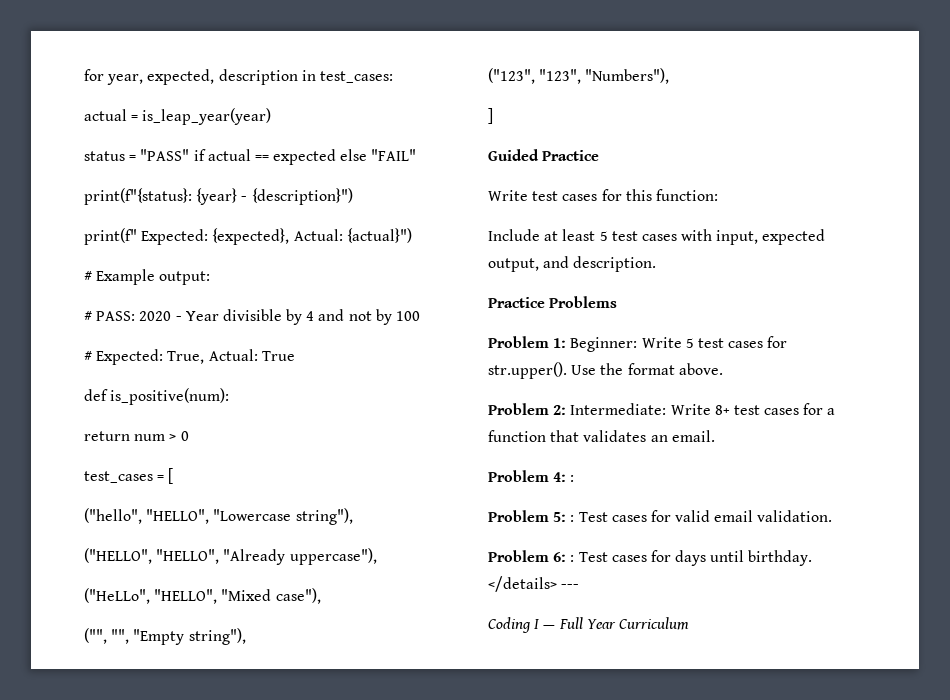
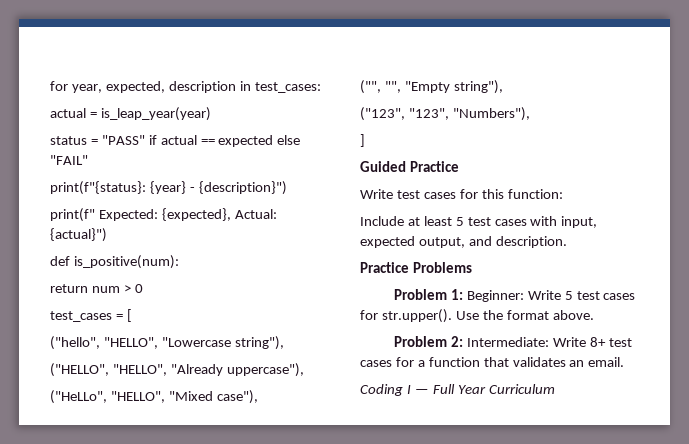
- # Example output:
- # PASS: 2020 - Year divisible by 4 and not by 100
- # Expected: True, Actual: True
- Problem 4: :
- Problem 5: : Test cases for valid email validation.
- Problem 6: : Test cases for days until birthday. </details> ---

